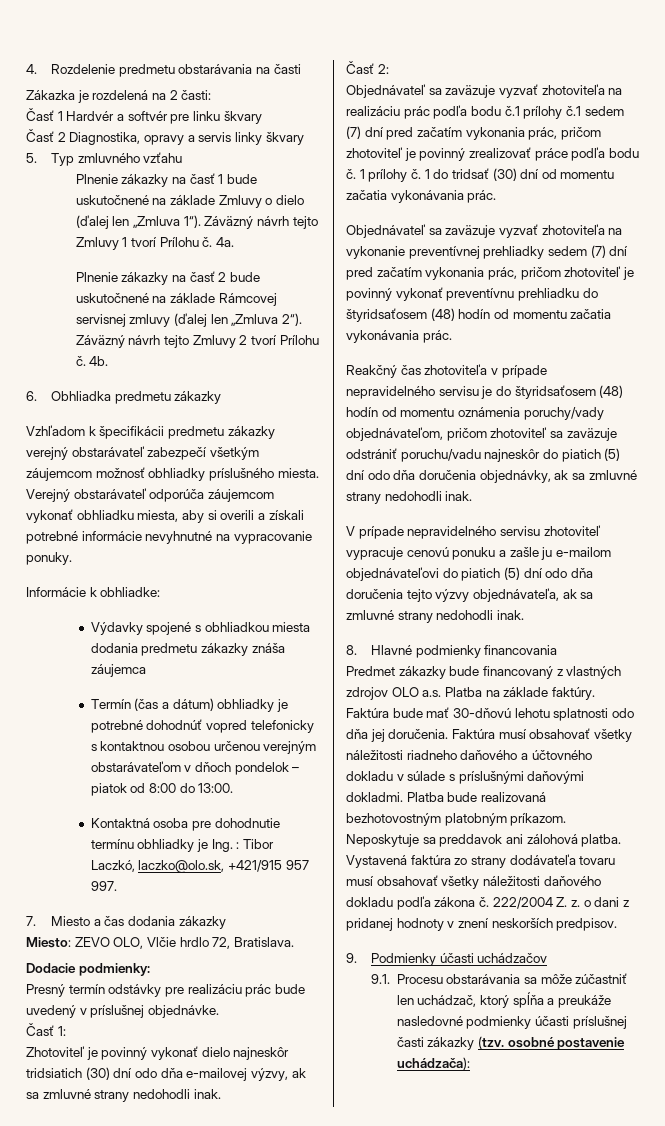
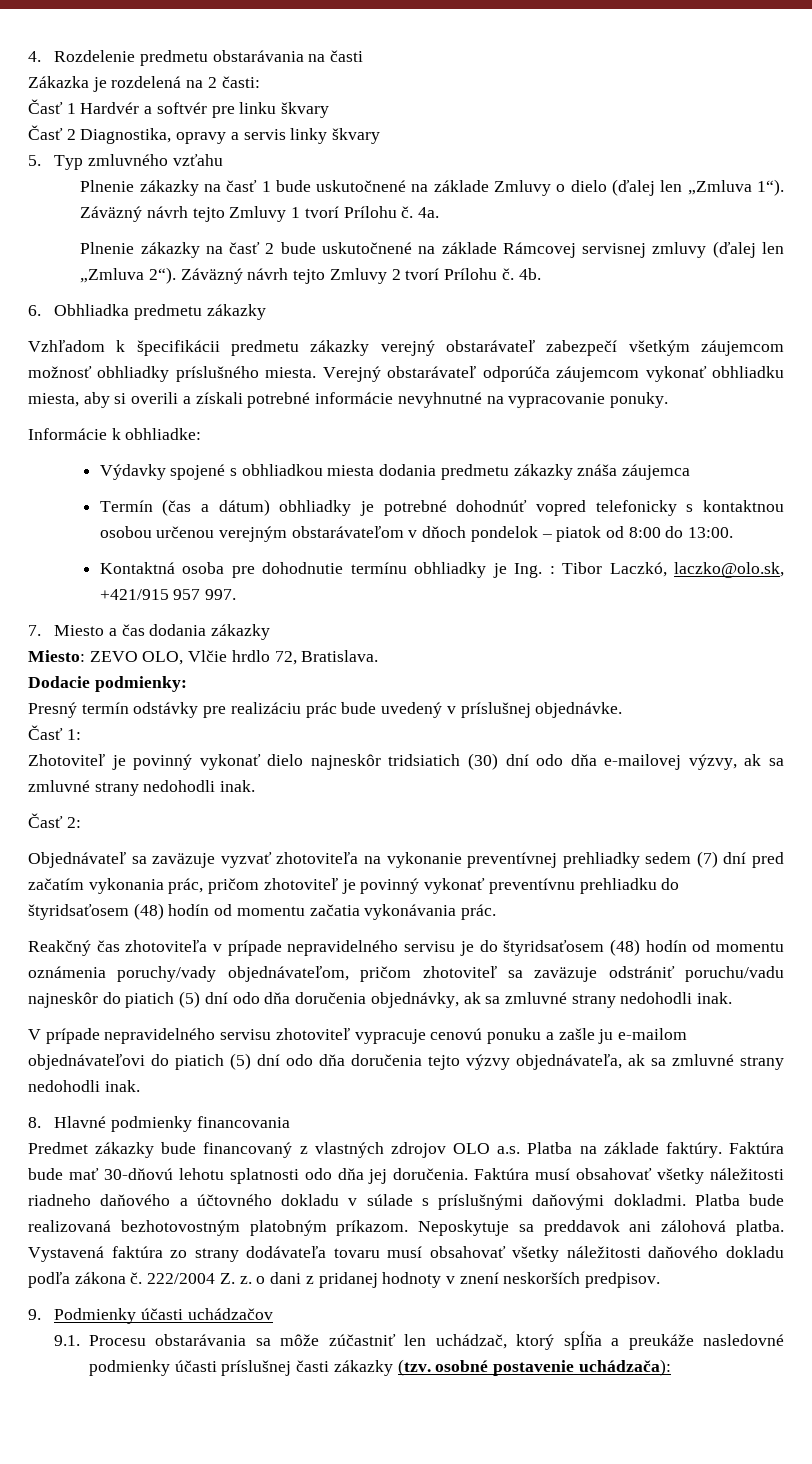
- Objednávateľ sa zaväzuje vyzvať zhotoviteľa na realizáciu prác podľa bodu č.1 prílohy č.1 sedem (7) dní pred začatím vykonania prác, pričom zhotoviteľ je povinný zrealizovať práce podľa bodu č. 1 prílohy č. 1 do tridsať (30) dní od momentu začatia vykonávania prác.

